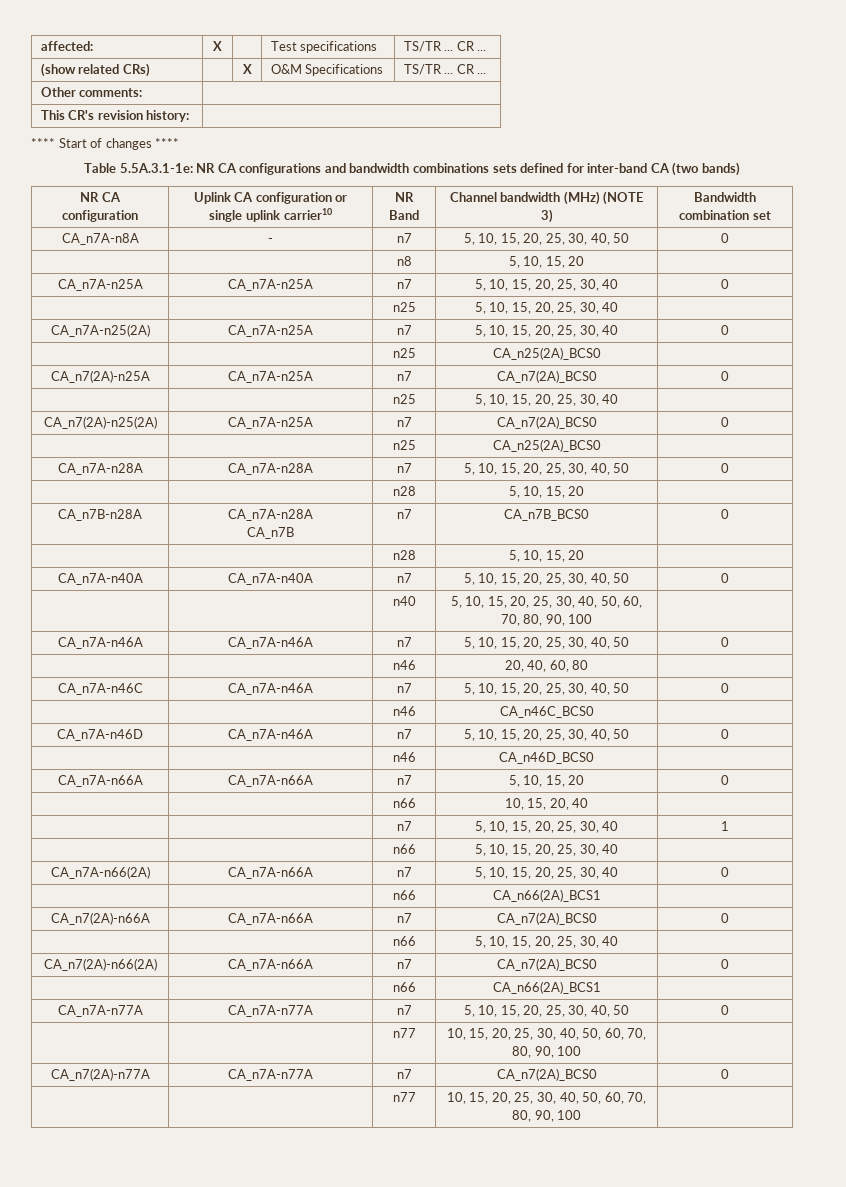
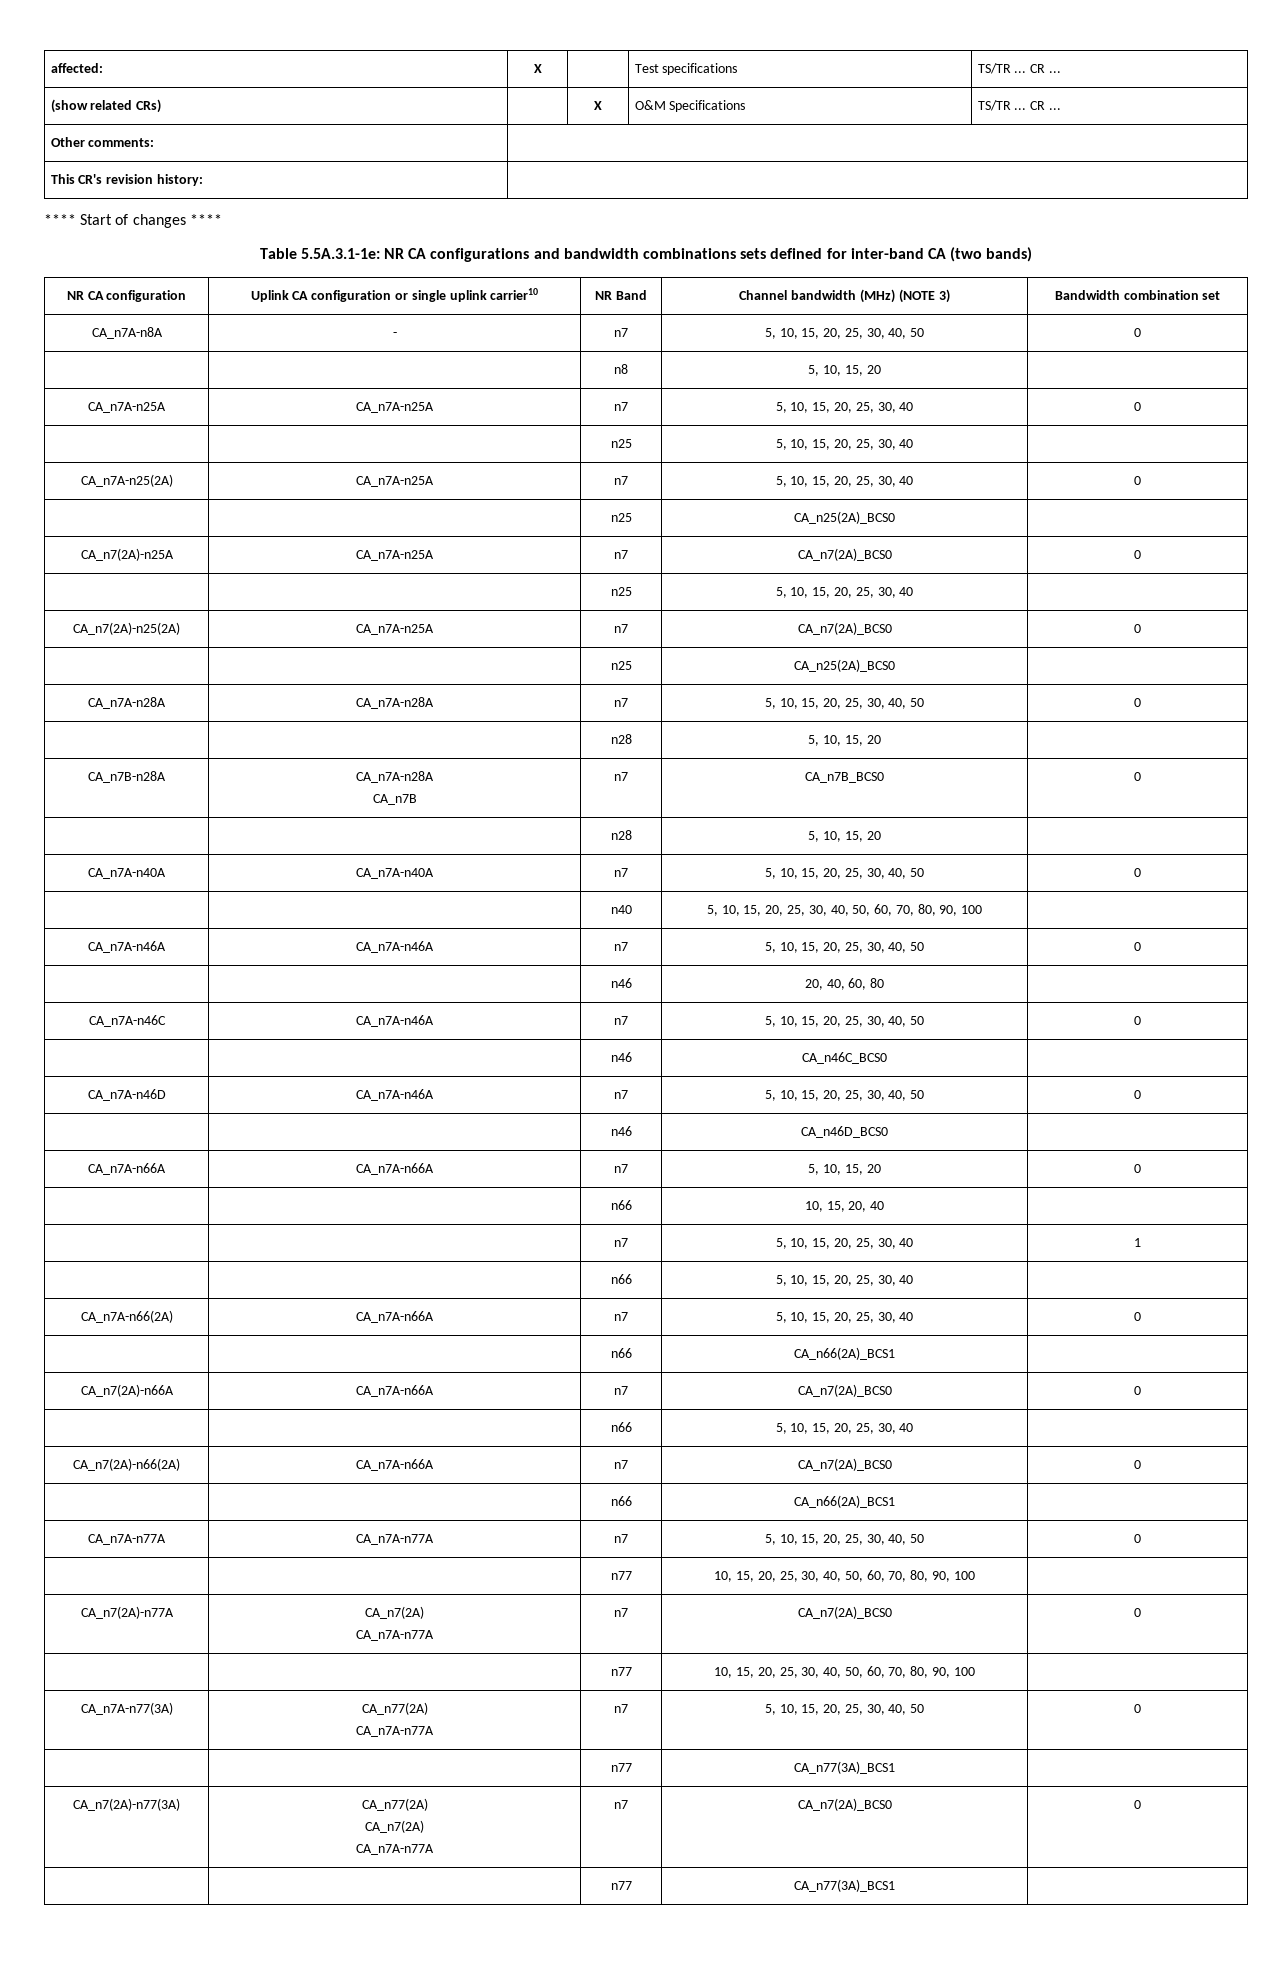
- CA_n7(2A)-n77A | CA_n7A-n77A | n7 | CA_n7(2A)_BCS0 | 0
+ CA_n7(2A)-n77A | CA_n7(2A)
+ CA_n7A-n77A | n7 | CA_n7(2A)_BCS0 | 0
+ CA_n7A-n77(3A) | CA_n77(2A)
+ CA_n7A-n77A | n7 | 5, 10, 15, 20, 25, 30, 40, 50 | 0
+ | | n77 | CA_n77(3A)_BCS1 |
+ CA_n7(2A)-n77(3A) | CA_n77(2A)
+ CA_n7(2A)
+ CA_n7A-n77A | n7 | CA_n7(2A)_BCS0 | 0
+ | | n77 | CA_n77(3A)_BCS1 |

